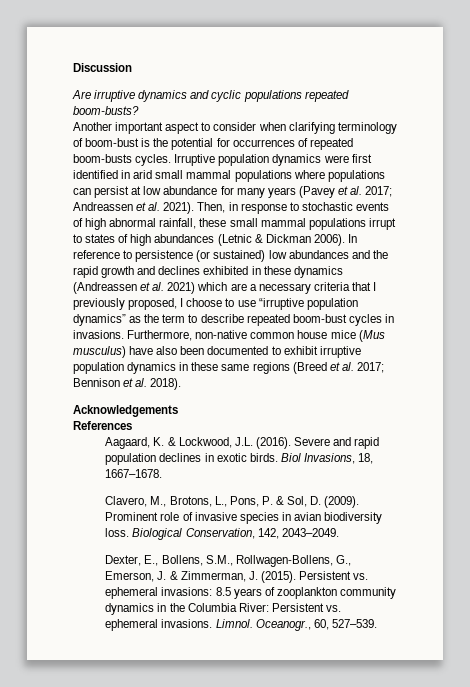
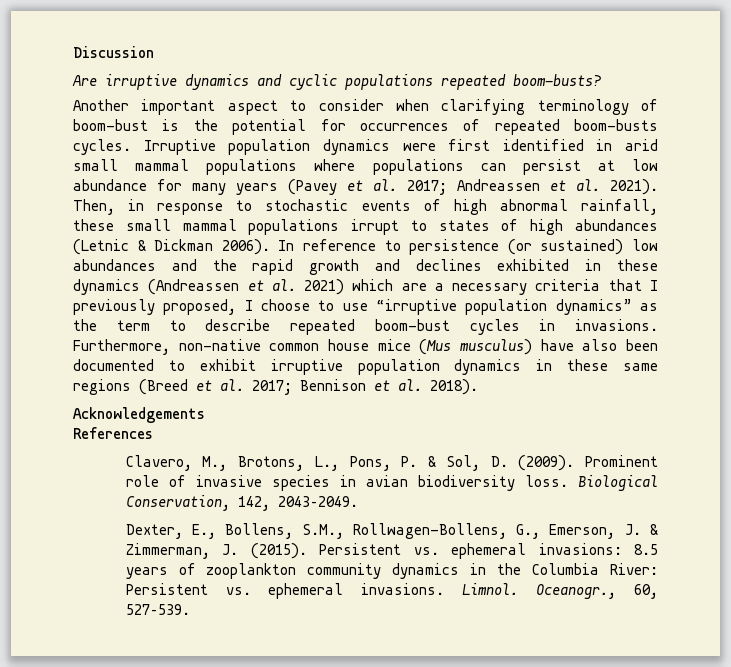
- Aagaard, K. & Lockwood, J.L. (2016). Severe and rapid population declines in exotic birds. Biol Invasions, 18, 1667–1678.

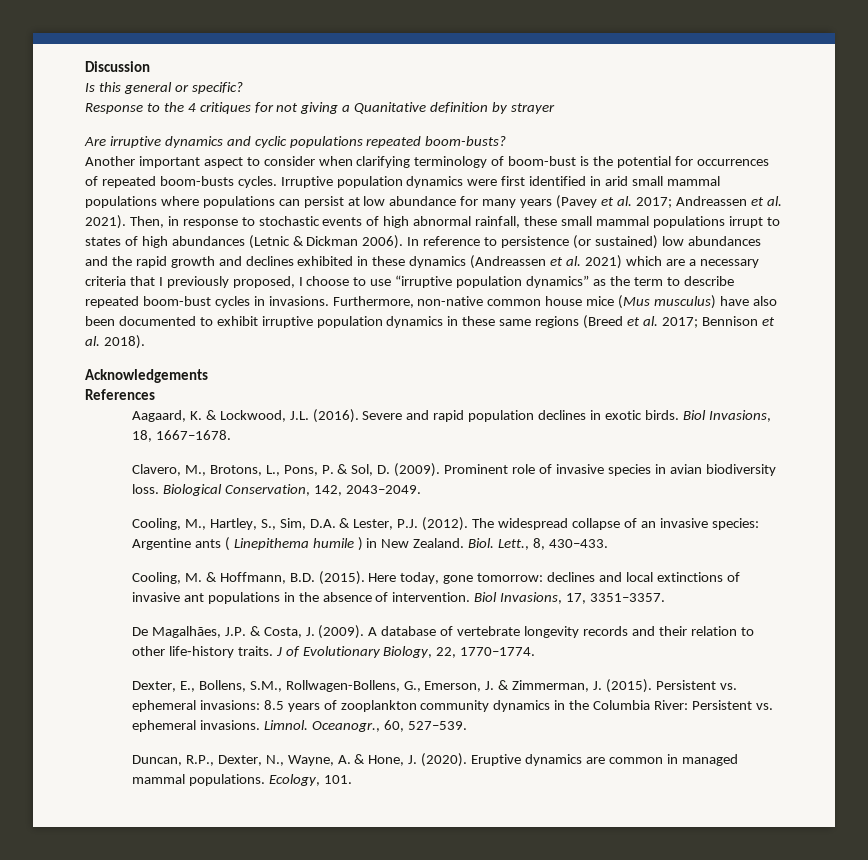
+ Is this general or specific?
+ Response to the 4 critiques for not giving a Quanitative definition by strayer
+ Aagaard, K. & Lockwood, J.L. (2016). Severe and rapid population declines in exotic birds. Biol Invasions, 18, 1667–1678.
+ Cooling, M., Hartley, S., Sim, D.A. & Lester, P.J. (2012). The widespread collapse of an invasive species: Argentine ants ( Linepithema humile ) in New Zealand. Biol. Lett., 8, 430–433.
+ Cooling, M. & Hoffmann, B.D. (2015). Here today, gone tomorrow: declines and local extinctions of invasive ant populations in the absence of intervention. Biol Invasions, 17, 3351–3357.
+ De Magalhães, J.P. & Costa, J. (2009). A database of vertebrate longevity records and their relation to other life‐history traits. J of Evolutionary Biology, 22, 1770–1774.
+ Duncan, R.P., Dexter, N., Wayne, A. & Hone, J. (2020). Eruptive dynamics are common in managed mammal populations. Ecology, 101.

